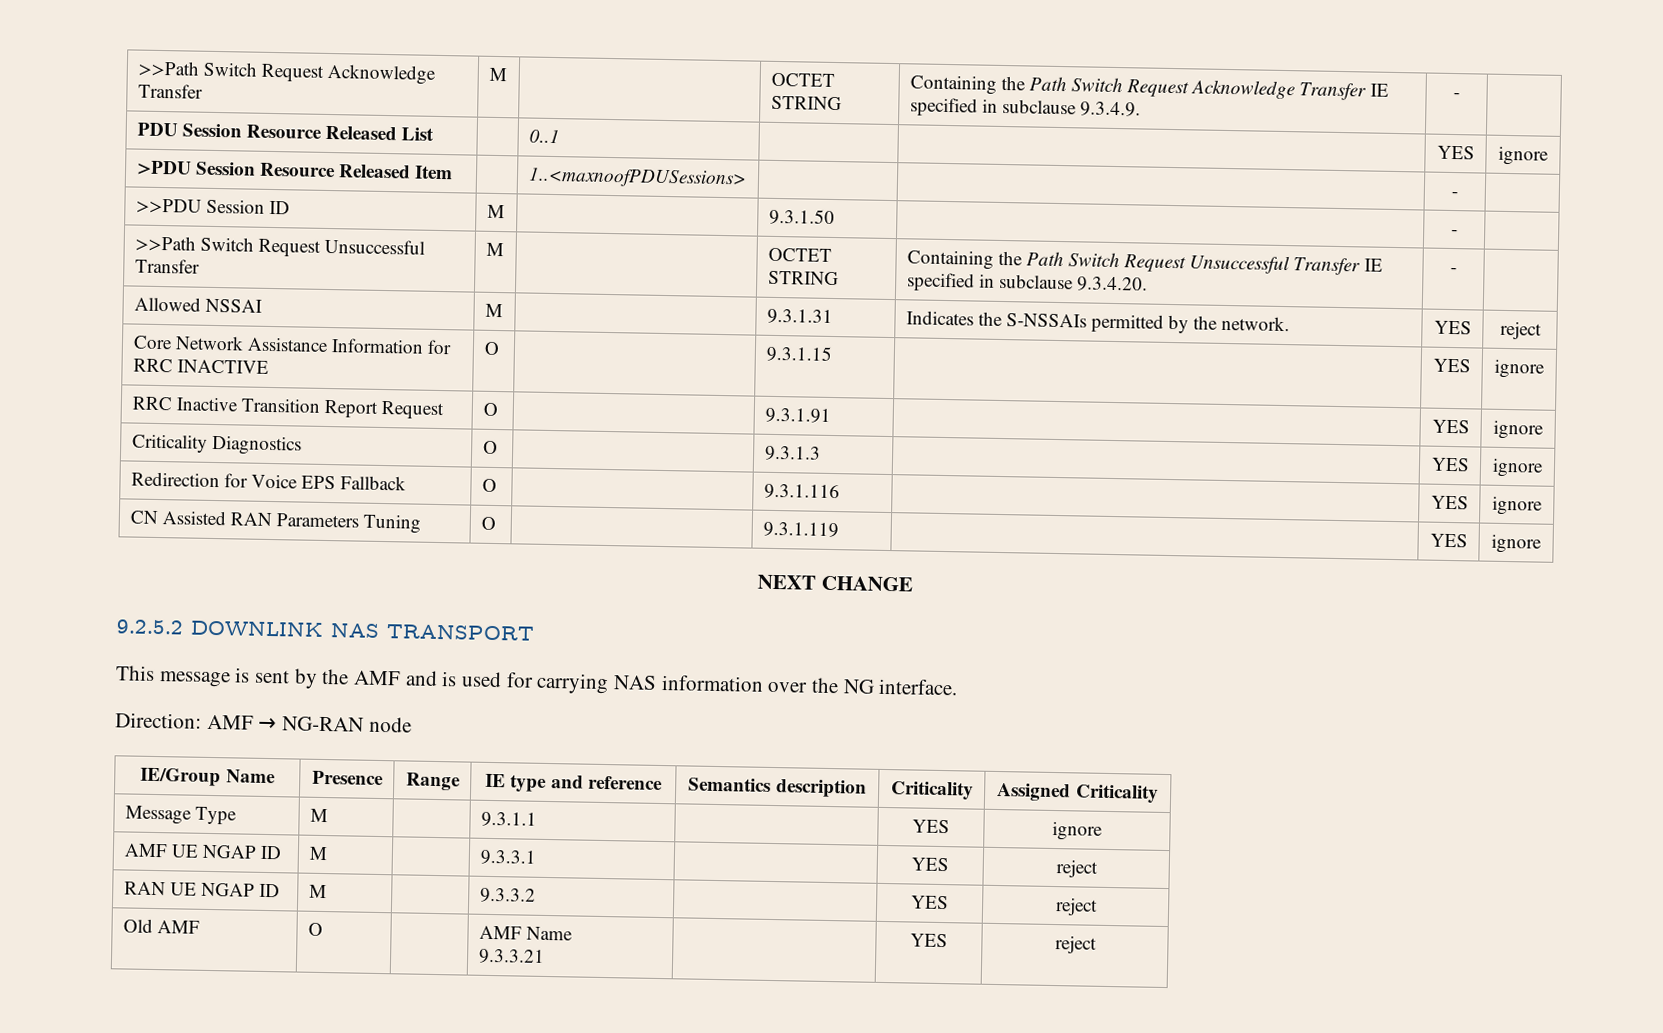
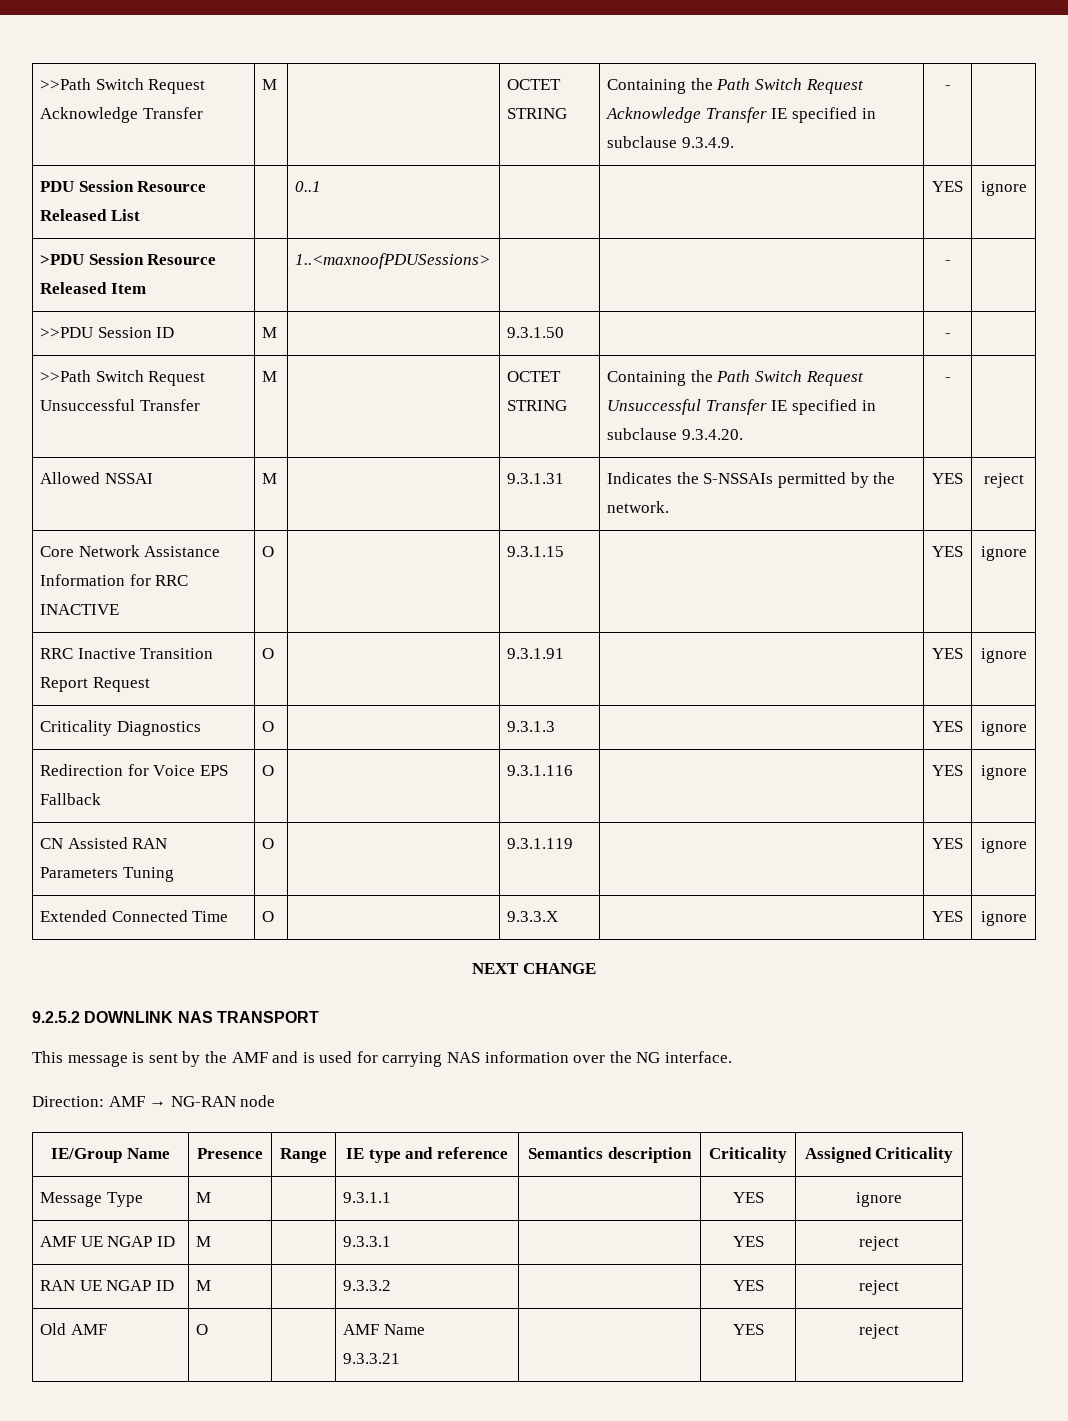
+ Extended Connected Time | O | | 9.3.3.X | | YES | ignore

